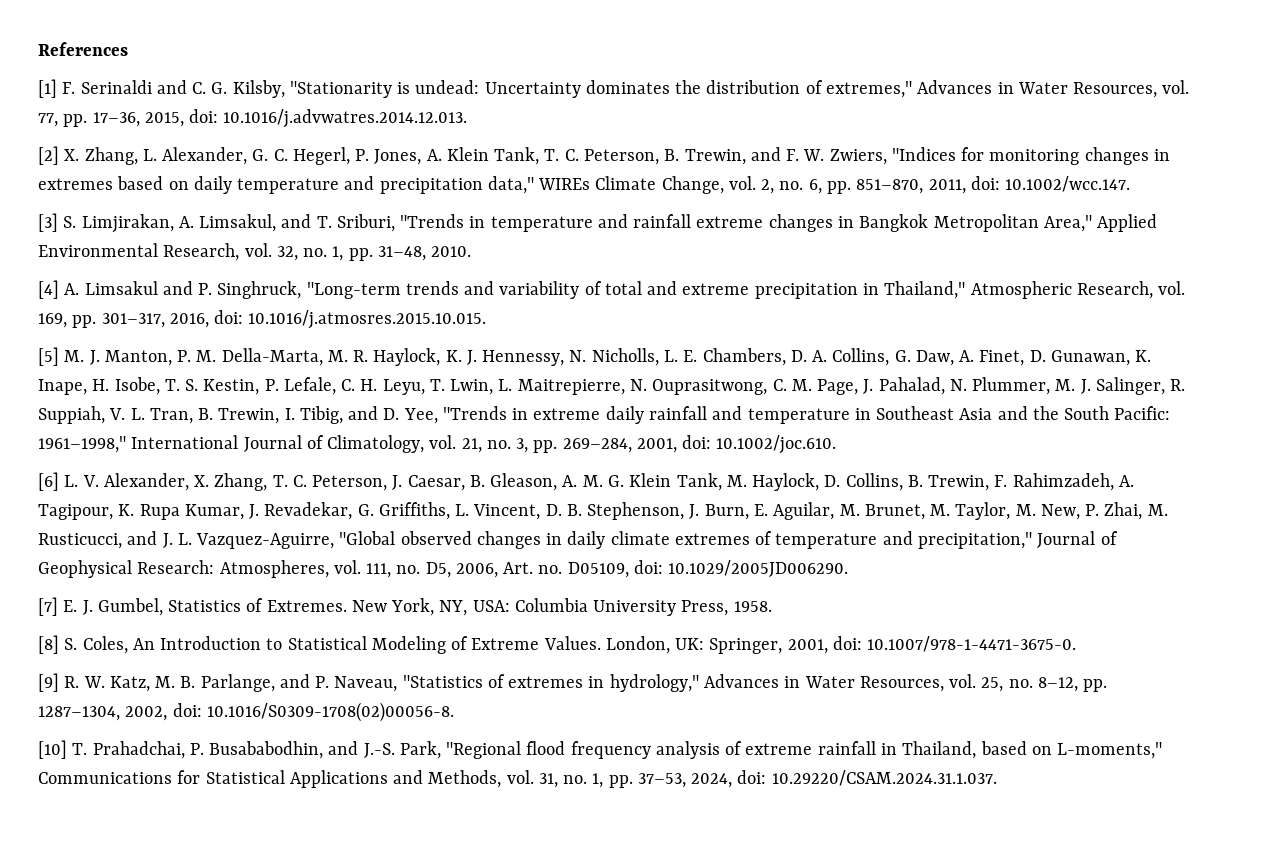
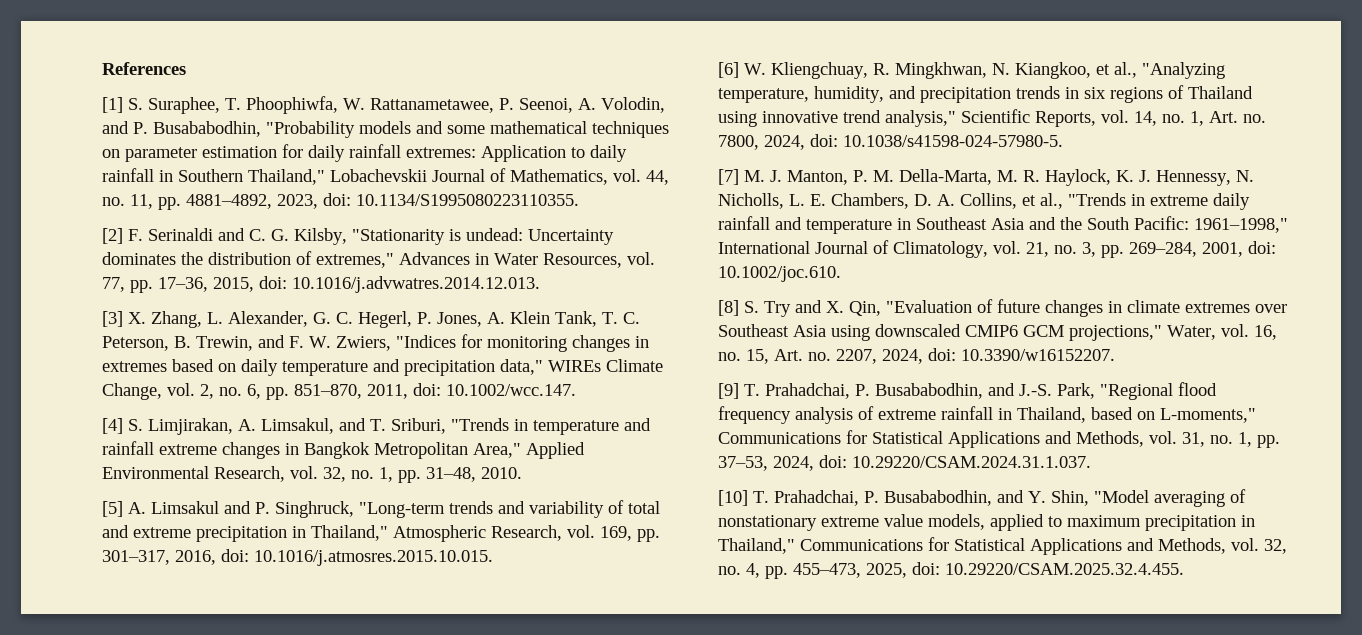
- [1] F. Serinaldi and C. G. Kilsby, "Stationarity is undead: Uncertainty dominates the distribution of extremes," Advances in Water Resources, vol. 77, pp. 17–36, 2015, doi: 10.1016/j.advwatres.2014.12.013.
+ [1] S. Suraphee, T. Phoophiwfa, W. Rattanametawee, P. Seenoi, A. Volodin, and P. Busababodhin, "Probability models and some mathematical techniques on parameter estimation for daily rainfall extremes: Application to daily rainfall in Southern Thailand," Lobachevskii Journal of Mathematics, vol. 44, no. 11, pp. 4881–4892, 2023, doi: 10.1134/S1995080223110355.
+ [2] F. Serinaldi and C. G. Kilsby, "Stationarity is undead: Uncertainty dominates the distribution of extremes," Advances in Water Resources, vol. 77, pp. 17–36, 2015, doi: 10.1016/j.advwatres.2014.12.013.
- [2] X. Zhang, L. Alexander, G. C. Hegerl, P. Jones, A. Klein Tank, T. C. Peterson, B. Trewin, and F. W. Zwiers, "Indices for monitoring changes in extremes based on daily temperature and precipitation data," WIREs Climate Change, vol. 2, no. 6, pp. 851–870, 2011, doi: 10.1002/wcc.147.
+ [3] X. Zhang, L. Alexander, G. C. Hegerl, P. Jones, A. Klein Tank, T. C. Peterson, B. Trewin, and F. W. Zwiers, "Indices for monitoring changes in extremes based on daily temperature and precipitation data," WIREs Climate Change, vol. 2, no. 6, pp. 851–870, 2011, doi: 10.1002/wcc.147.
- [3] S. Limjirakan, A. Limsakul, and T. Sriburi, "Trends in temperature and rainfall extreme changes in Bangkok Metropolitan Area," Applied Environmental Research, vol. 32, no. 1, pp. 31–48, 2010.
+ [4] S. Limjirakan, A. Limsakul, and T. Sriburi, "Trends in temperature and rainfall extreme changes in Bangkok Metropolitan Area," Applied Environmental Research, vol. 32, no. 1, pp. 31–48, 2010.
- [4] A. Limsakul and P. Singhruck, "Long-term trends and variability of total and extreme precipitation in Thailand," Atmospheric Research, vol. 169, pp. 301–317, 2016, doi: 10.1016/j.atmosres.2015.10.015.
+ [5] A. Limsakul and P. Singhruck, "Long-term trends and variability of total and extreme precipitation in Thailand," Atmospheric Research, vol. 169, pp. 301–317, 2016, doi: 10.1016/j.atmosres.2015.10.015.
- [5] M. J. Manton, P. M. Della-Marta, M. R. Haylock, K. J. Hennessy, N. Nicholls, L. E. Chambers, D. A. Collins, G. Daw, A. Finet, D. Gunawan, K. Inape, H. Isobe, T. S. Kestin, P. Lefale, C. H. Leyu, T. Lwin, L. Maitrepierre, N. Ouprasitwong, C. M. Page, J. Pahalad, N. Plummer, M. J. Salinger, R. Suppiah, V. L. Tran, B. Trewin, I. Tibig, and D. Yee, "Trends in extreme daily rainfall and temperature in Southeast Asia and the South Pacific: 1961–1998," International Journal of Climatology, vol. 21, no. 3, pp. 269–284, 2001, doi: 10.1002/joc.610.
+ [6] W. Kliengchuay, R. Mingkhwan, N. Kiangkoo, et al., "Analyzing temperature, humidity, and precipitation trends in six regions of Thailand using innovative trend analysis," Scientific Reports, vol. 14, no. 1, Art. no. 7800, 2024, doi: 10.1038/s41598-024-57980-5.
+ [7] M. J. Manton, P. M. Della-Marta, M. R. Haylock, K. J. Hennessy, N. Nicholls, L. E. Chambers, D. A. Collins, et al., "Trends in extreme daily rainfall and temperature in Southeast Asia and the South Pacific: 1961–1998," International Journal of Climatology, vol. 21, no. 3, pp. 269–284, 2001, doi: 10.1002/joc.610.
- [6] L. V. Alexander, X. Zhang, T. C. Peterson, J. Caesar, B. Gleason, A. M. G. Klein Tank, M. Haylock, D. Collins, B. Trewin, F. Rahimzadeh, A. Tagipour, K. Rupa Kumar, J. Revadekar, G. Griffiths, L. Vincent, D. B. Stephenson, J. Burn, E. Aguilar, M. Brunet, M. Taylor, M. New, P. Zhai, M. Rusticucci, and J. L. Vazquez-Aguirre, "Global observed changes in daily climate extremes of temperature and precipitation," Journal of Geophysical Research: Atmospheres, vol. 111, no. D5, 2006, Art. no. D05109, doi: 10.1029/2005JD006290.
- [7] E. J. Gumbel, Statistics of Extremes. New York, NY, USA: Columbia University Press, 1958.
- [8] S. Coles, An Introduction to Statistical Modeling of Extreme Values. London, UK: Springer, 2001, doi: 10.1007/978-1-4471-3675-0.
- [9] R. W. Katz, M. B. Parlange, and P. Naveau, "Statistics of extremes in hydrology," Advances in Water Resources, vol. 25, no. 8–12, pp. 1287–1304, 2002, doi: 10.1016/S0309-1708(02)00056-8.
- [10] T. Prahadchai, P. Busababodhin, and J.-S. Park, "Regional flood frequency analysis of extreme rainfall in Thailand, based on L-moments," Communications for Statistical Applications and Methods, vol. 31, no. 1, pp. 37–53, 2024, doi: 10.29220/CSAM.2024.31.1.037.
+ [8] S. Try and X. Qin, "Evaluation of future changes in climate extremes over Southeast Asia using downscaled CMIP6 GCM projections," Water, vol. 16, no. 15, Art. no. 2207, 2024, doi: 10.3390/w16152207.
+ [9] T. Prahadchai, P. Busababodhin, and J.-S. Park, "Regional flood frequency analysis of extreme rainfall in Thailand, based on L-moments," Communications for Statistical Applications and Methods, vol. 31, no. 1, pp. 37–53, 2024, doi: 10.29220/CSAM.2024.31.1.037.
+ [10] T. Prahadchai, P. Busababodhin, and Y. Shin, "Model averaging of nonstationary extreme value models, applied to maximum precipitation in Thailand," Communications for Statistical Applications and Methods, vol. 32, no. 4, pp. 455–473, 2025, doi: 10.29220/CSAM.2025.32.4.455.

